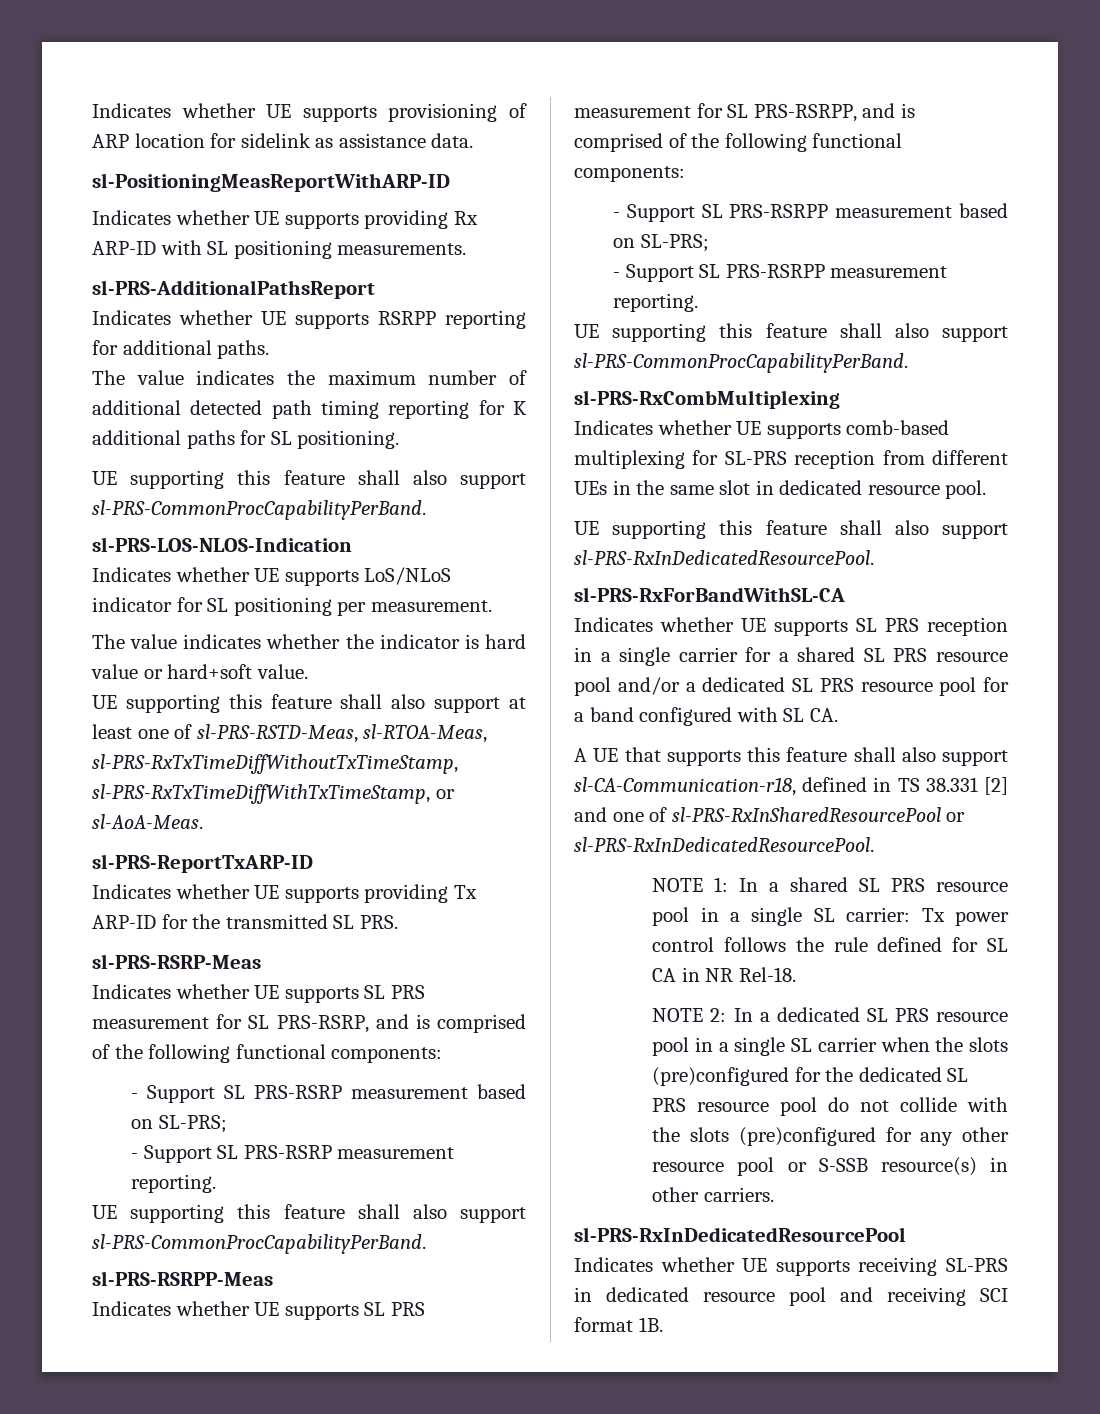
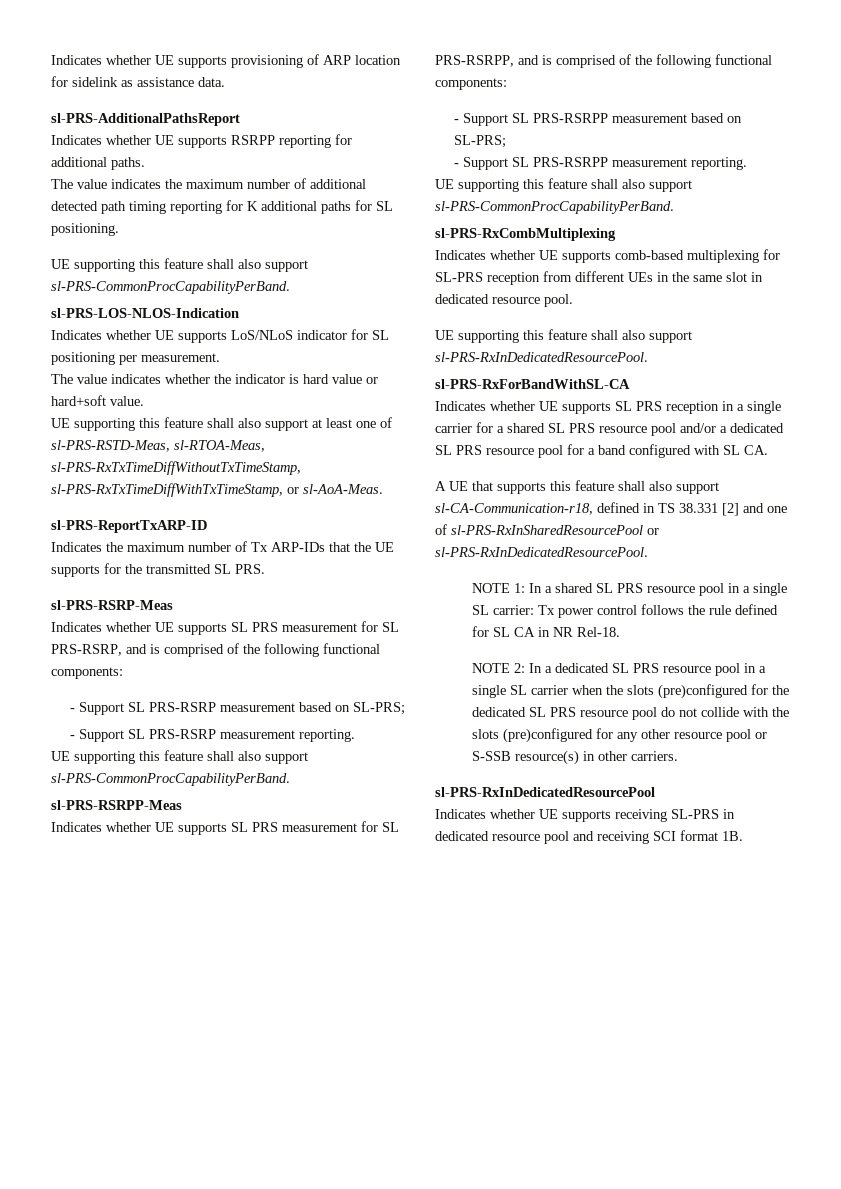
- sl-PositioningMeasReportWithARP-ID
- Indicates whether UE supports providing Rx ARP-ID with SL positioning measurements.
- Indicates whether UE supports providing Tx ARP-ID for the transmitted SL PRS.
+ Indicates the maximum number of Tx ARP-IDs that the UE supports for the transmitted SL PRS.

